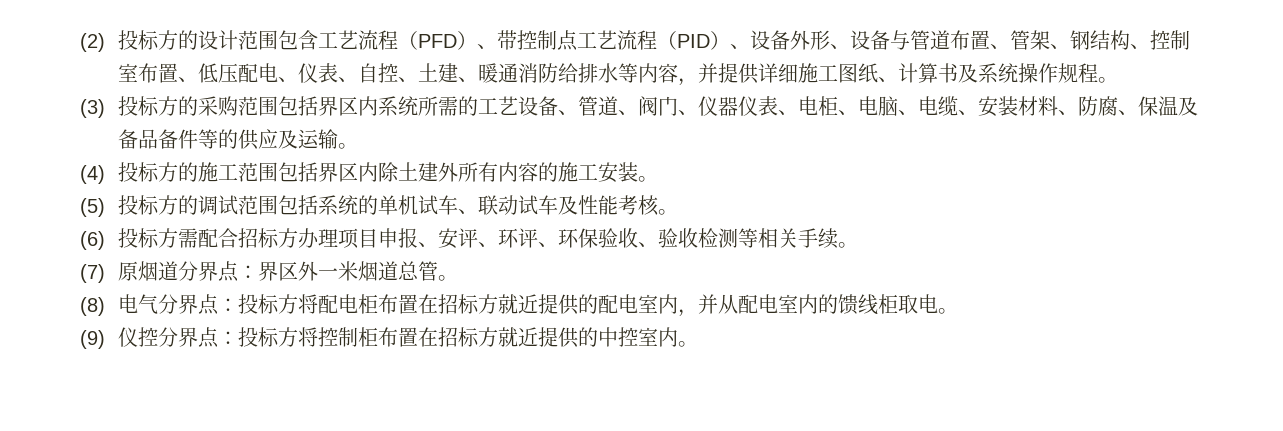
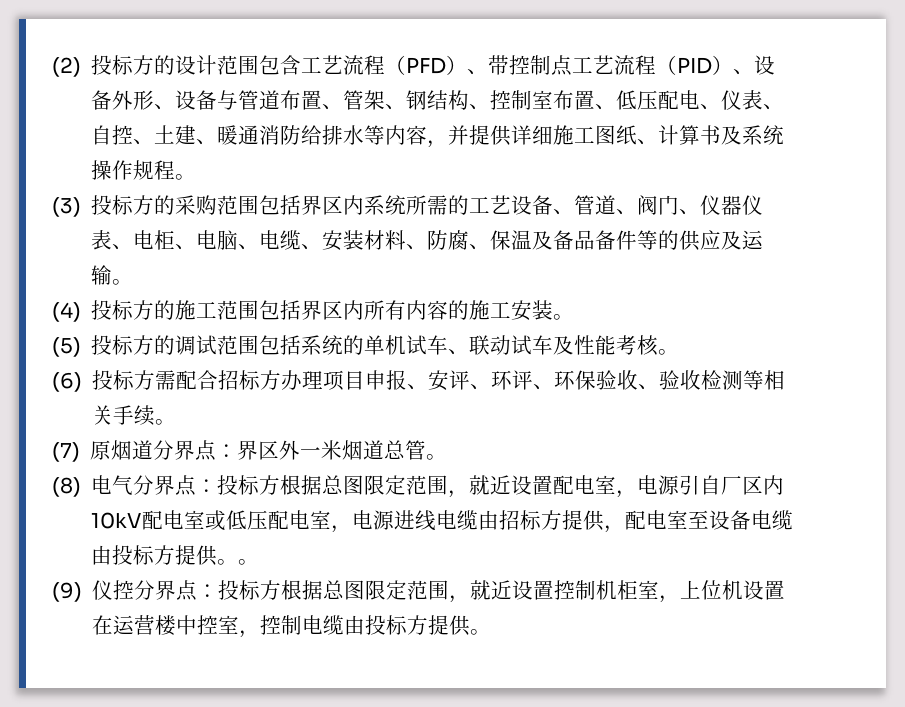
- (4)投标方的施工范围包括界区内除土建外所有内容的施工安装。
+ (4)投标方的施工范围包括界区内所有内容的施工安装。
- (8)电气分界点：投标方将配电柜布置在招标方就近提供的配电室内，并从配电室内的馈线柜取电。
+ (8)电气分界点：投标方根据总图限定范围，就近设置配电室，电源引自厂区内10kV配电室或低压配电室，电源进线电缆由招标方提供，配电室至设备电缆由投标方提供。。
- (9)仪控分界点：投标方将控制柜布置在招标方就近提供的中控室内。
+ (9)仪控分界点：投标方根据总图限定范围，就近设置控制机柜室，上位机设置在运营楼中控室，控制电缆由投标方提供。

